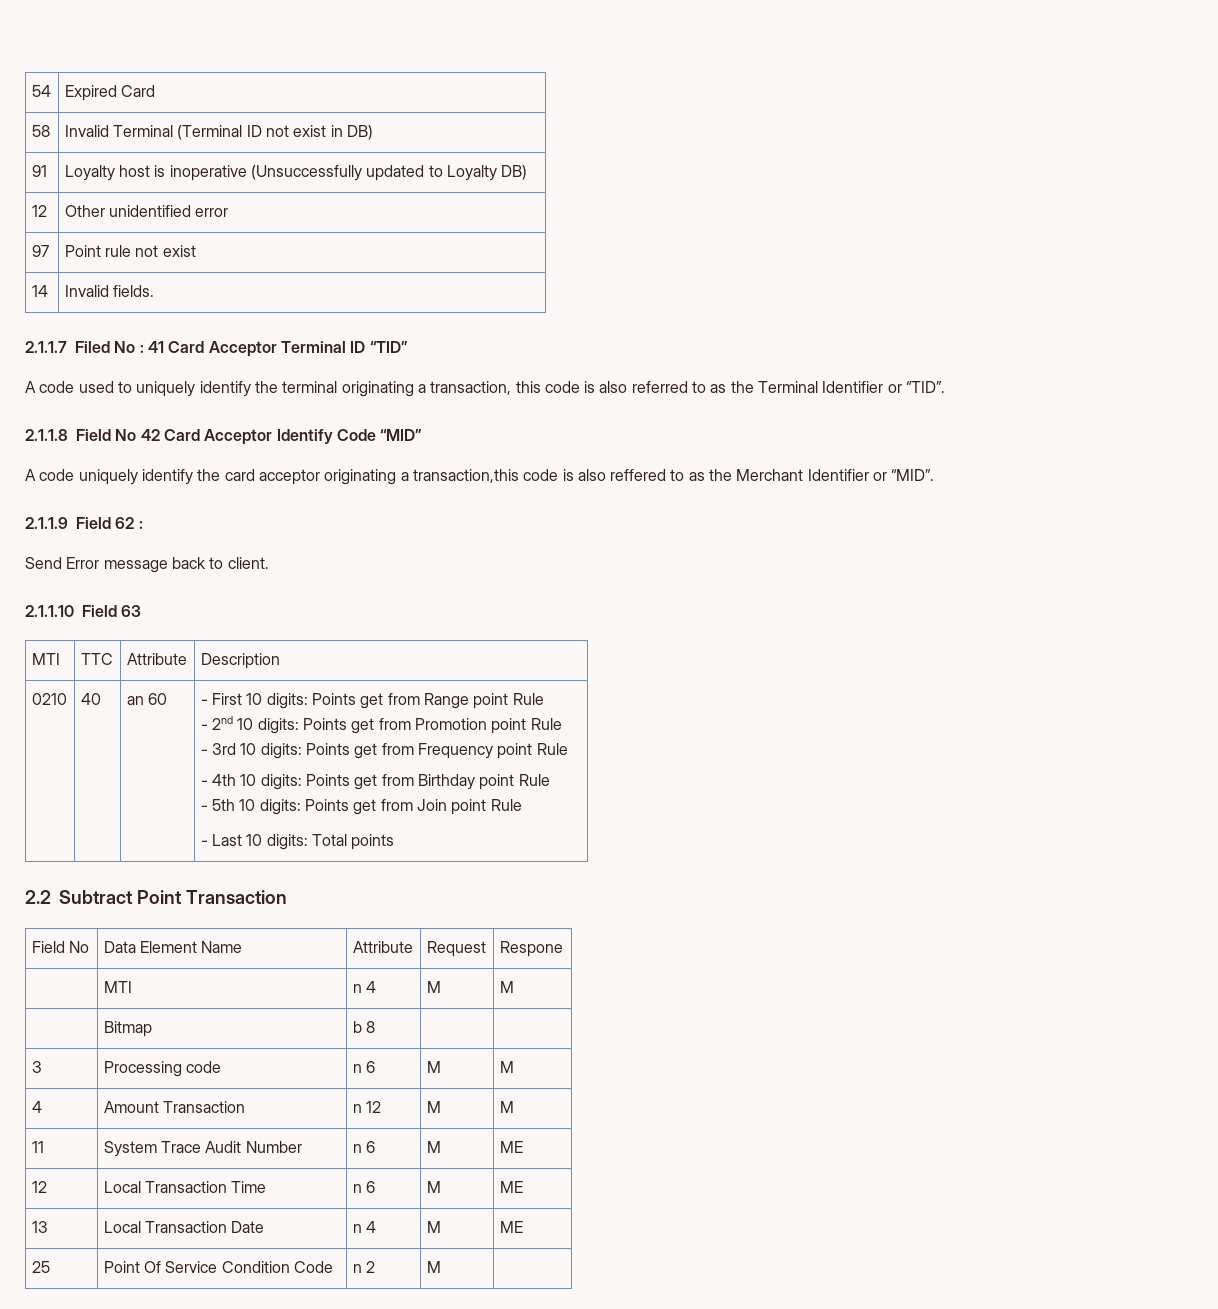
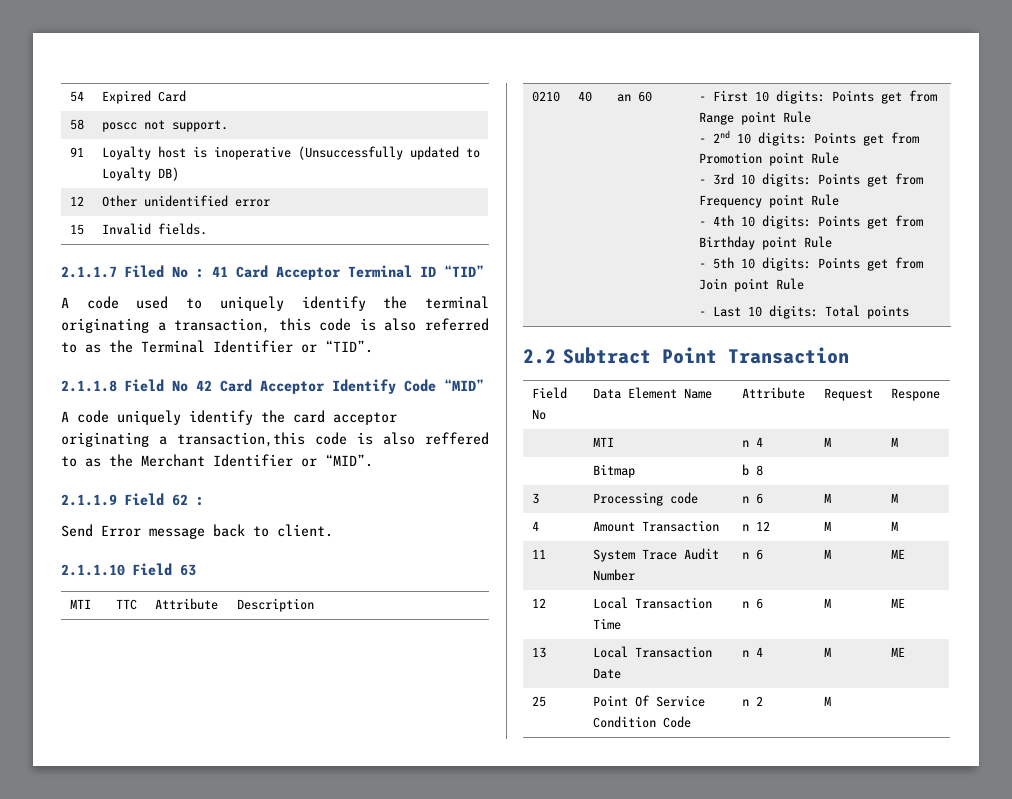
- 58 | Invalid Terminal (Terminal ID not exist in DB)
+ 58 | poscc not support.
- 97 | Point rule not exist
- 14 | Invalid fields.
+ 15 | Invalid fields.

